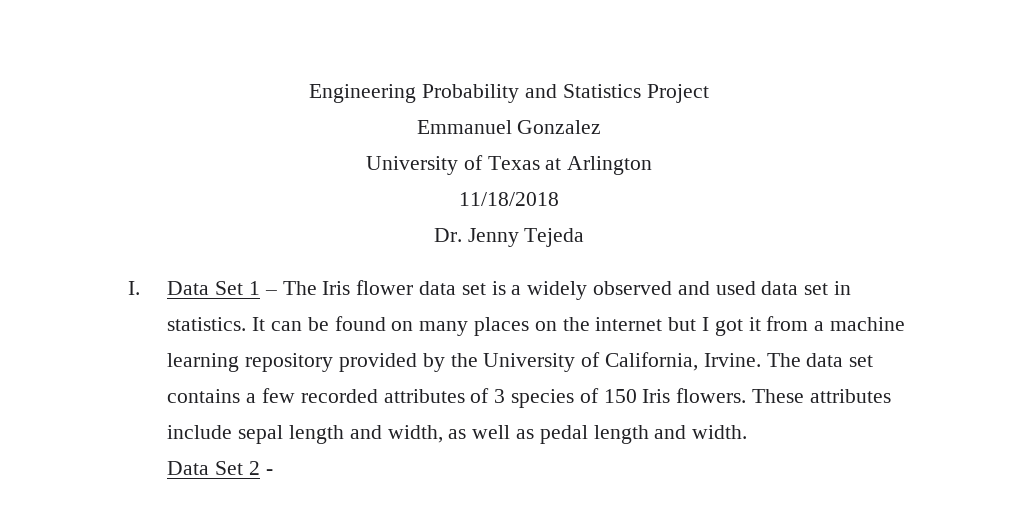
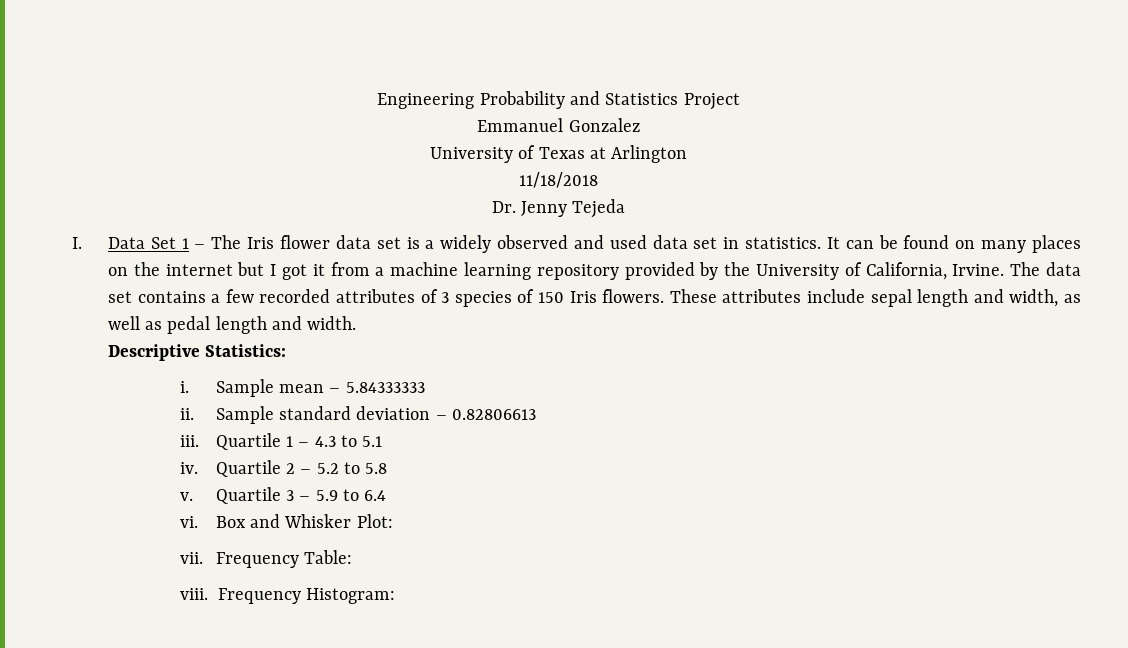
- Data Set 2 -
+ Descriptive Statistics:
+ i. Sample mean – 5.84333333
+ ii. Sample standard deviation – 0.82806613
+ iii. Quartile 1 – 4.3 to 5.1
+ iv. Quartile 2 – 5.2 to 5.8
+ v. Quartile 3 – 5.9 to 6.4
+ vi. Box and Whisker Plot:
+ vii. Frequency Table:
+ viii. Frequency Histogram:

